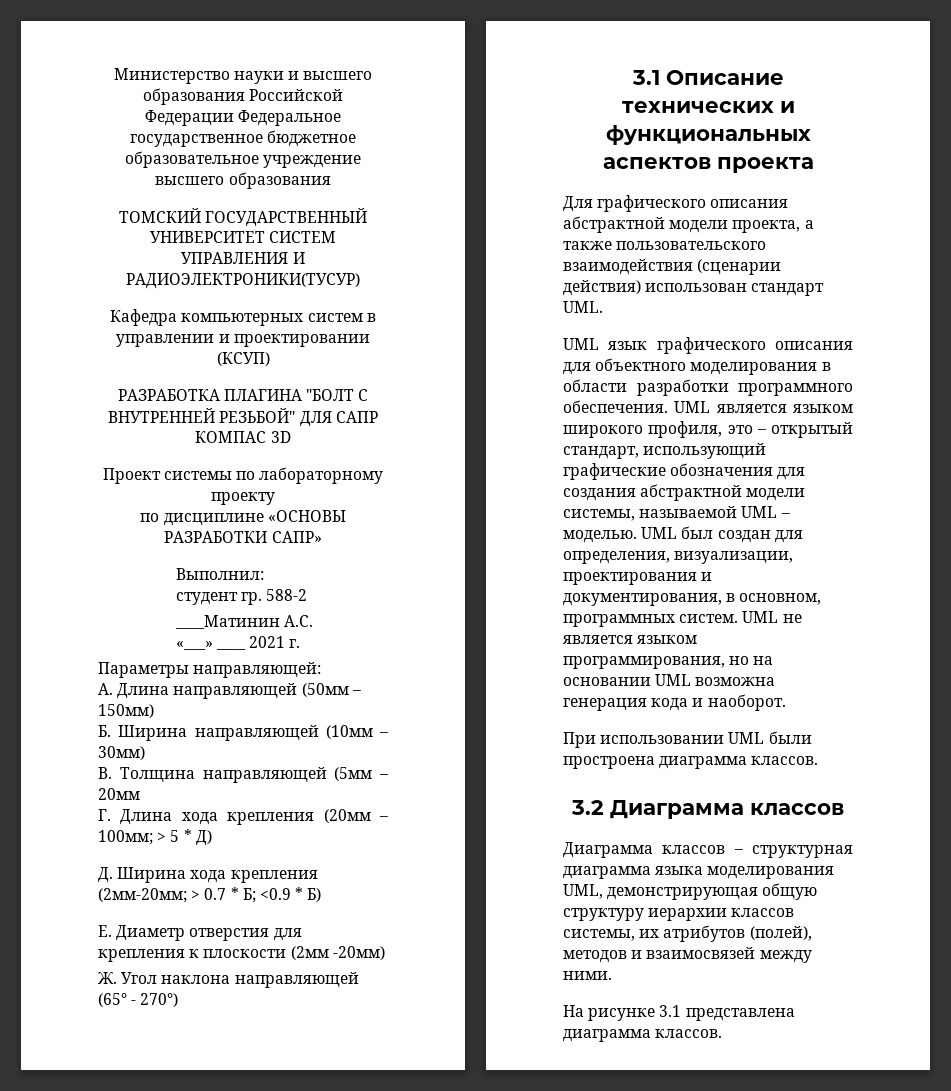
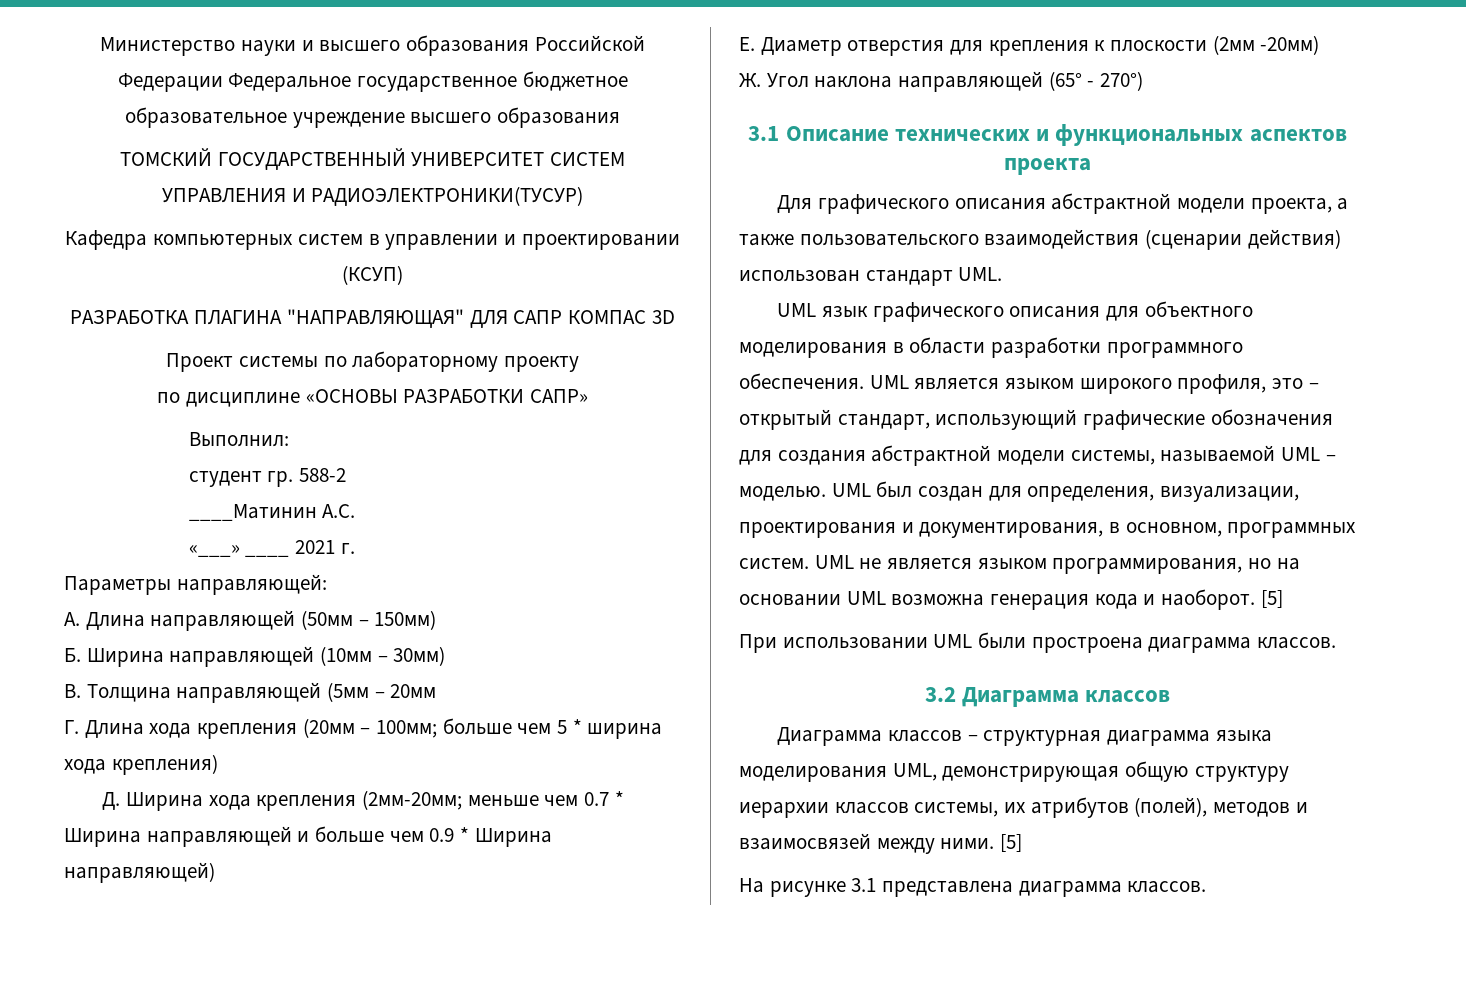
- РАЗРАБОТКА ПЛАГИНА "БОЛТ С ВНУТРЕННЕЙ РЕЗЬБОЙ" ДЛЯ САПР КОМПАС 3D
+ РАЗРАБОТКА ПЛАГИНА "НАПРАВЛЯЮЩАЯ" ДЛЯ САПР КОМПАС 3D
- Г. Длина хода крепления (20мм – 100мм; > 5 * Д)
+ Г. Длина хода крепления (20мм – 100мм; больше чем 5 * ширина хода крепления)
- Д. Ширина хода крепления (2мм-20мм; > 0.7 * Б; <0.9 * Б)
+ Д. Ширина хода крепления (2мм-20мм; меньше чем 0.7 * Ширина направляющей и больше чем 0.9 * Ширина направляющей)
- UML не является языком программирования, но на основании UML возможна генерация кода и наоборот.
+ UML не является языком программирования, но на основании UML возможна генерация кода и наоборот. [5]
- Диаграмма классов – структурная диаграмма языка моделирования UML, демонстрирующая общую структуру иерархии классов системы, их атрибутов (полей), методов и взаимосвязей между ними.
+ Диаграмма классов – структурная диаграмма языка моделирования UML, демонстрирующая общую структуру иерархии классов системы, их атрибутов (полей), методов и взаимосвязей между ними. [5]

